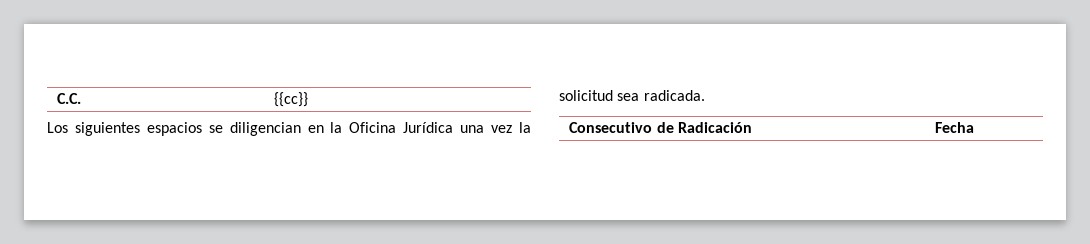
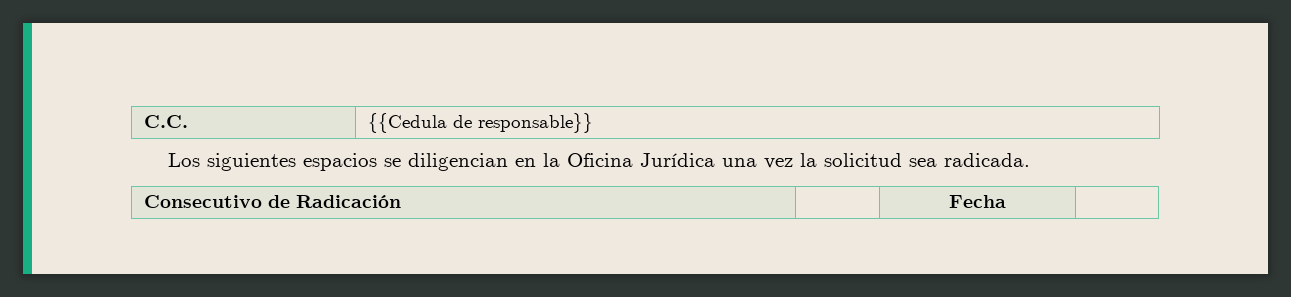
- C.C. | {{cc}}
+ C.C. | {{Cedula de responsable}}

